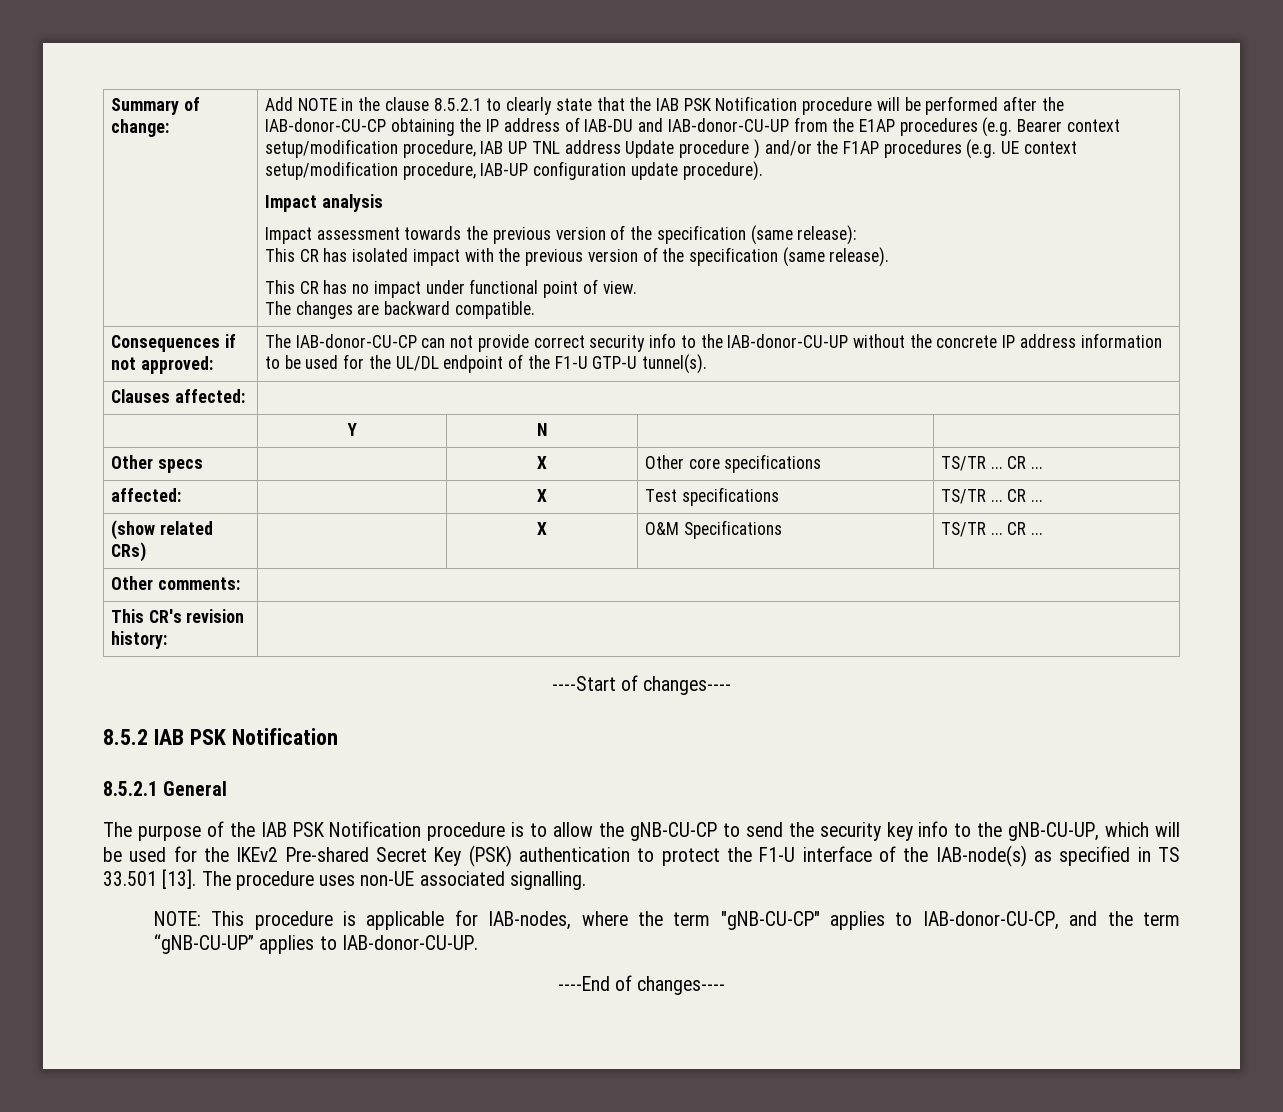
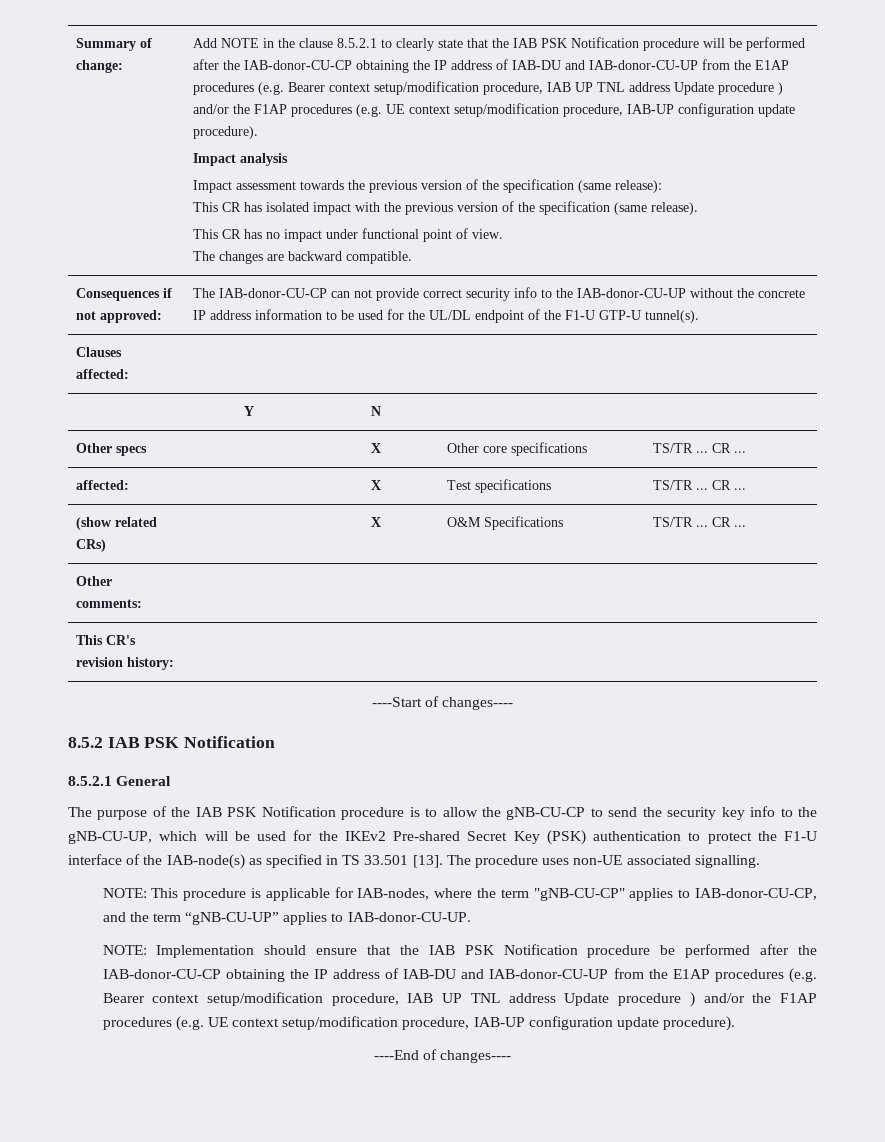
+ NOTE: Implementation should ensure that the IAB PSK Notification procedure be performed after the IAB-donor-CU-CP obtaining the IP address of IAB-DU and IAB-donor-CU-UP from the E1AP procedures (e.g. Bearer context setup/modification procedure, IAB UP TNL address Update procedure ) and/or the F1AP procedures (e.g. UE context setup/modification procedure, IAB-UP configuration update procedure).

